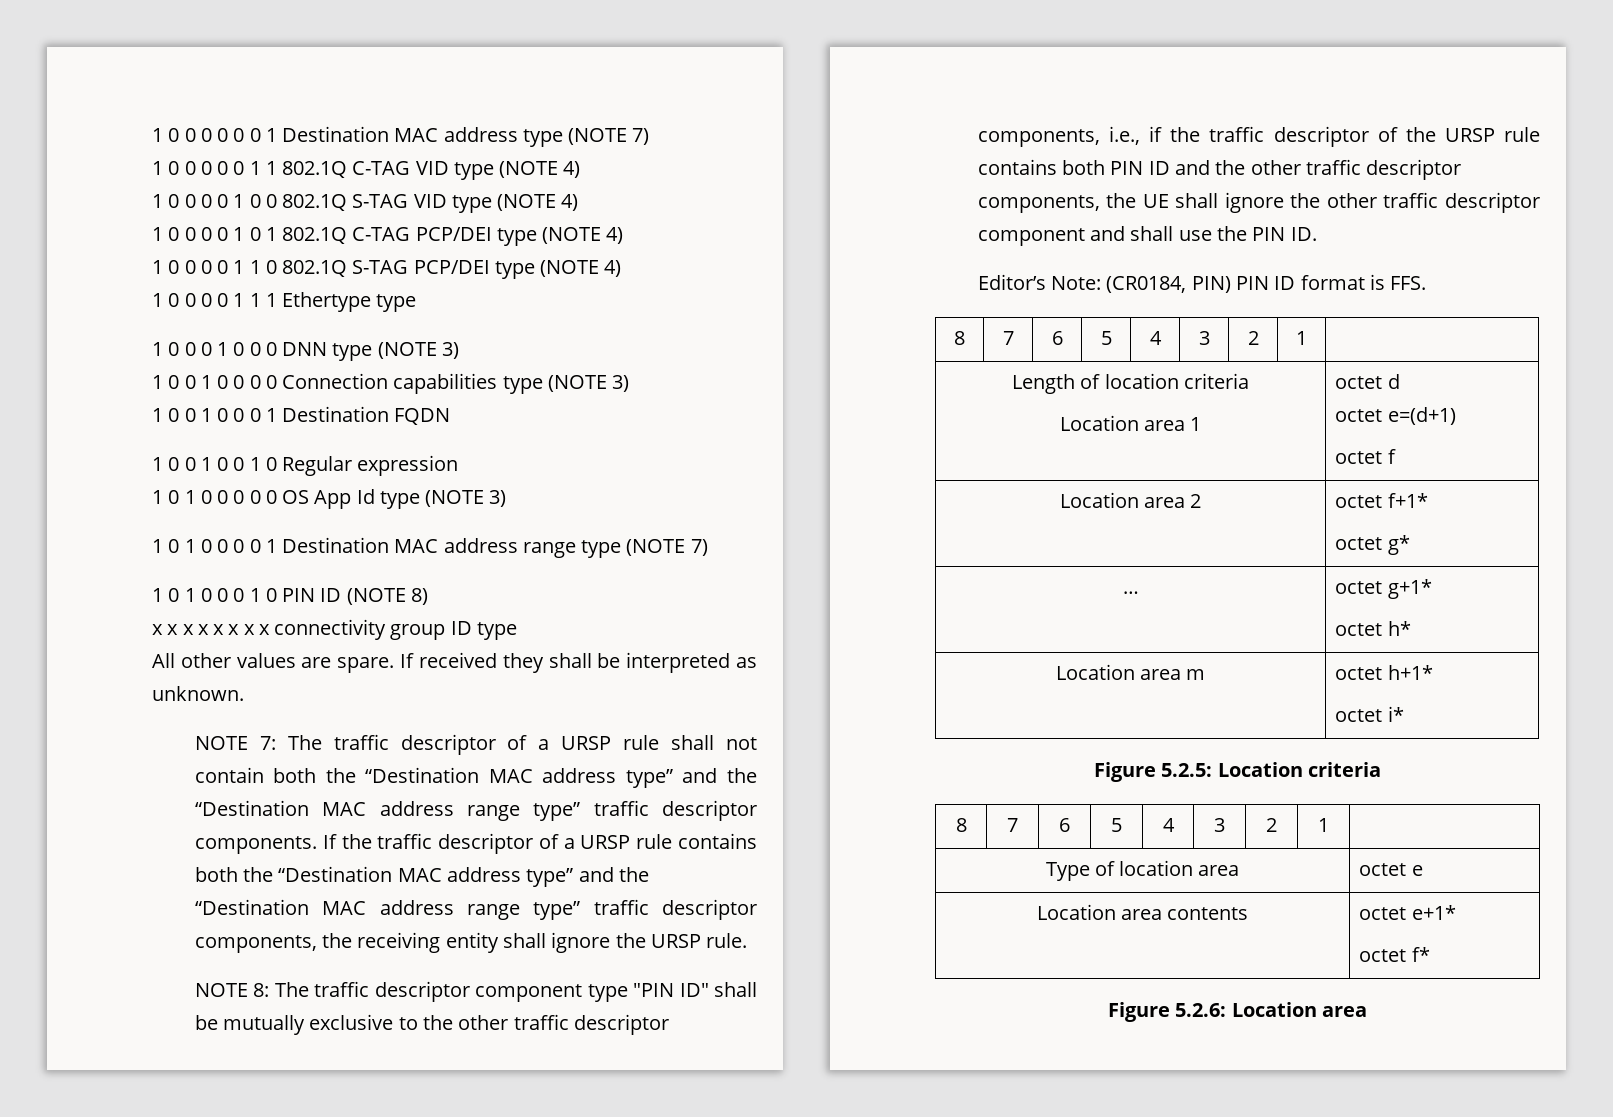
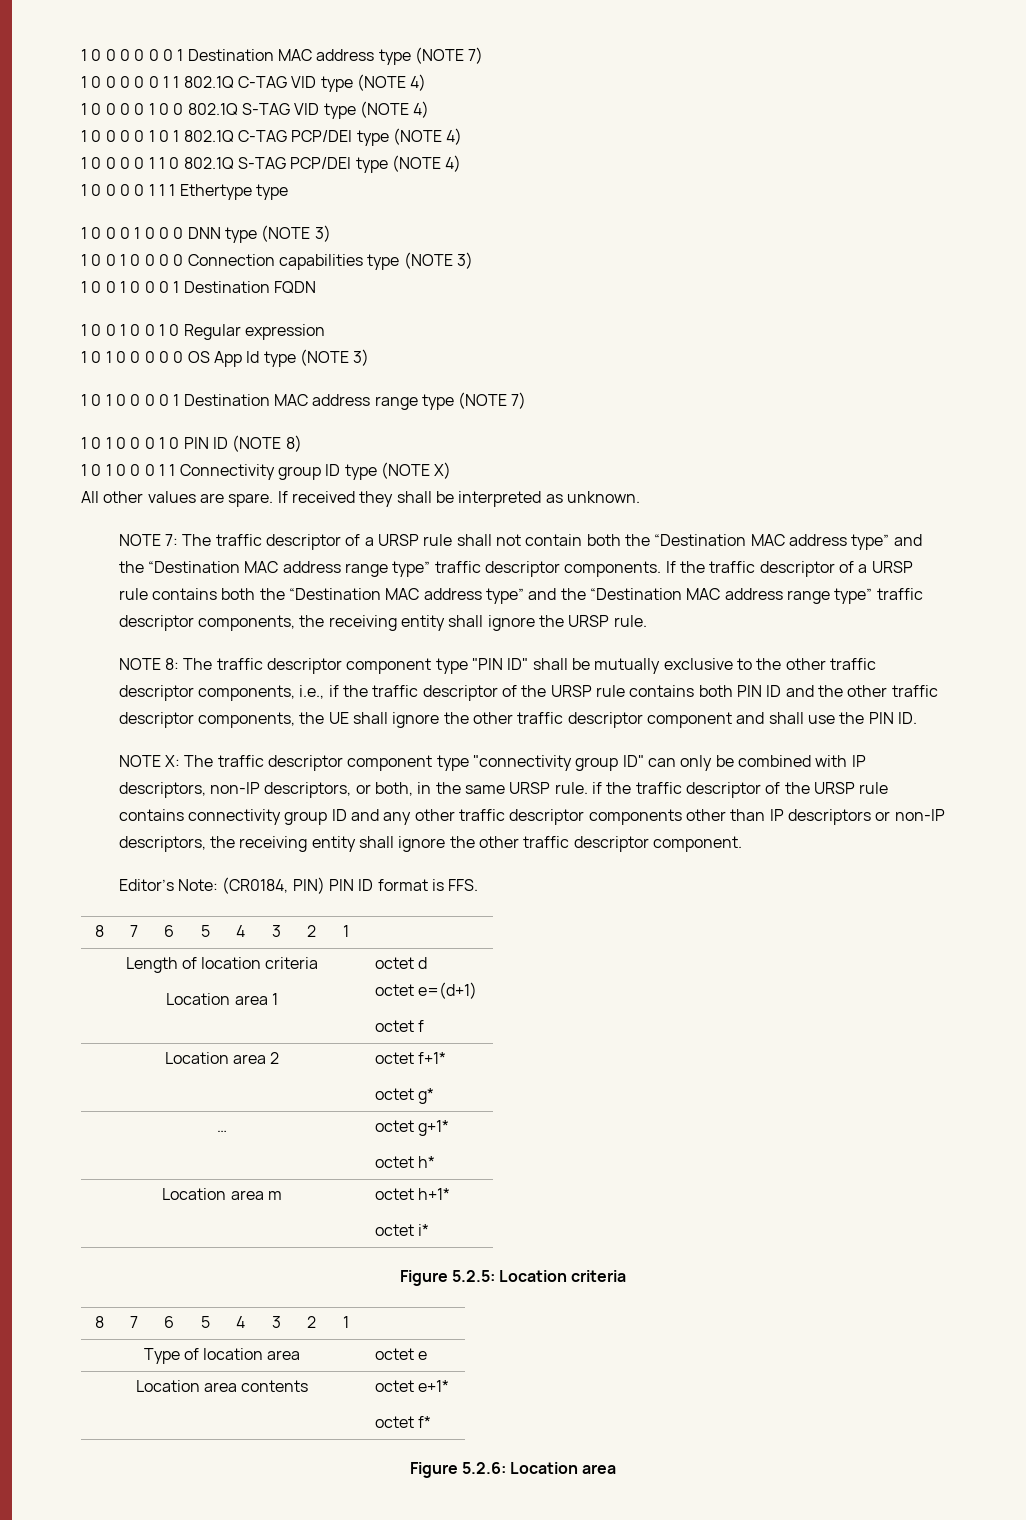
- x x x x x x x x connectivity group ID type
+ 1 0 1 0 0 0 1 1 Connectivity group ID type (NOTE X)
+ NOTE X: The traffic descriptor component type "connectivity group ID" can only be combined with IP descriptors, non-IP descriptors, or both, in the same URSP rule. if the traffic descriptor of the URSP rule contains connectivity group ID and any other traffic descriptor components other than IP descriptors or non-IP descriptors, the receiving entity shall ignore the other traffic descriptor component.

